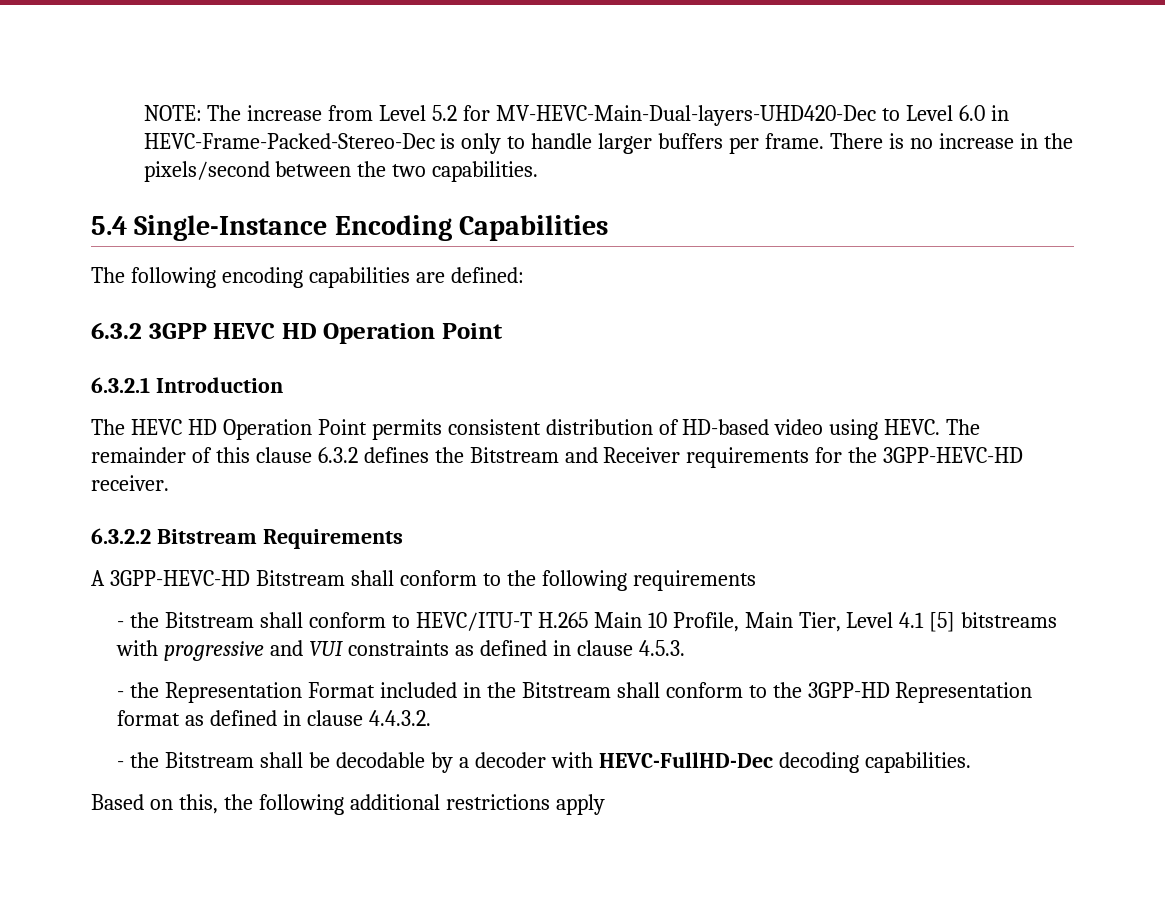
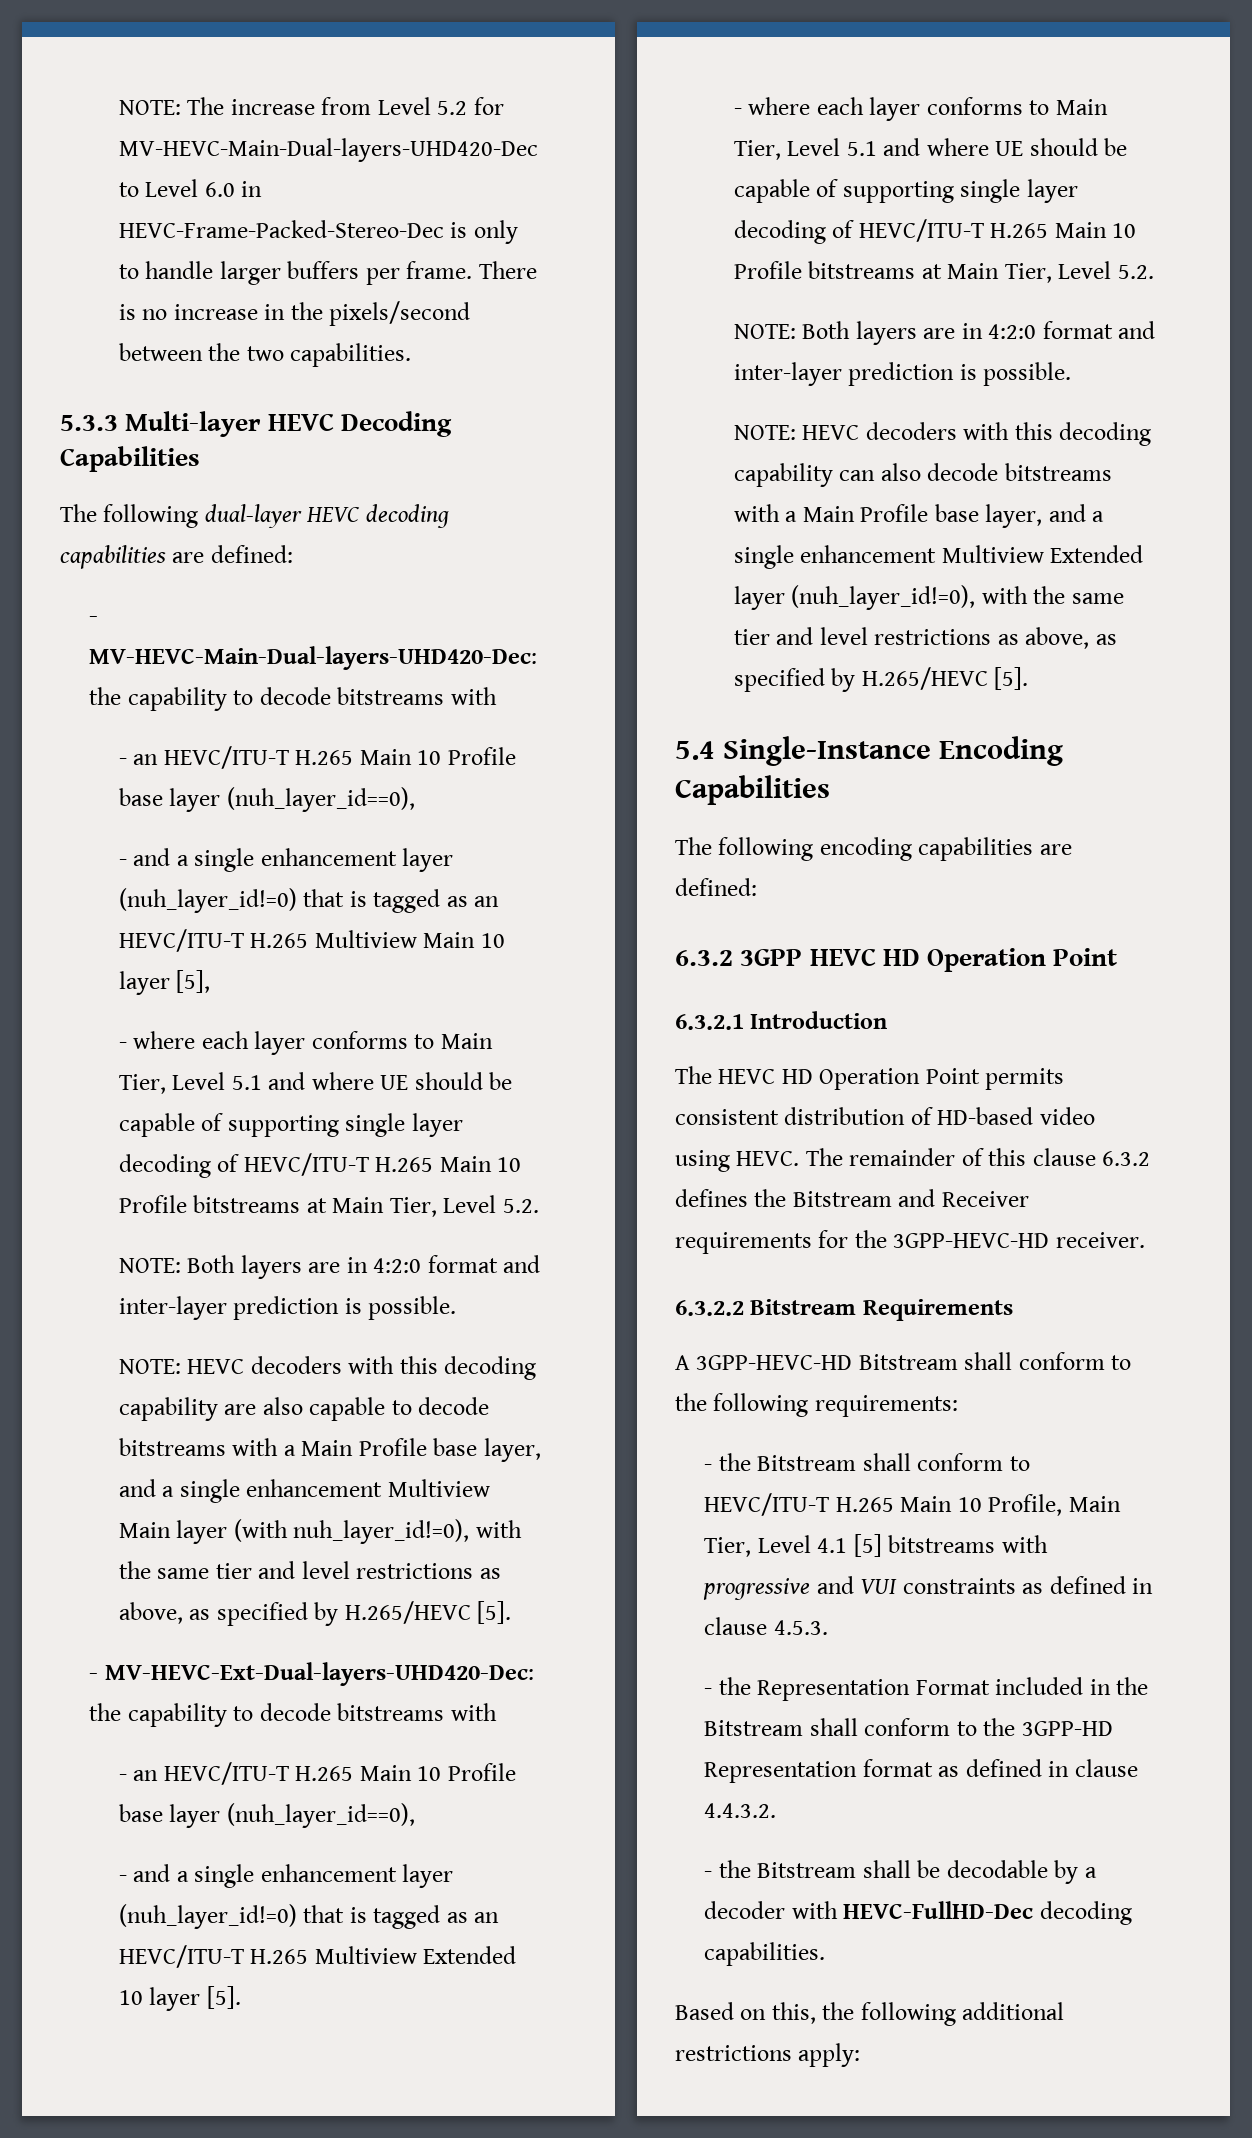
+ 5.3.3 Multi-layer HEVC Decoding Capabilities
+ The following dual-layer HEVC decoding capabilities are defined:
+ - MV-HEVC-Main-Dual-layers-UHD420-Dec: the capability to decode bitstreams with
+ - an HEVC/ITU-T H.265 Main 10 Profile base layer (nuh_layer_id==0),
+ - and a single enhancement layer (nuh_layer_id!=0) that is tagged as an HEVC/ITU-T H.265 Multiview Main 10 layer [5],
+ - where each layer conforms to Main Tier, Level 5.1 and where UE should be capable of supporting single layer decoding of HEVC/ITU-T H.265 Main 10 Profile bitstreams at Main Tier, Level 5.2.
+ NOTE: Both layers are in 4:2:0 format and inter-layer prediction is possible.
+ NOTE: HEVC decoders with this decoding capability are also capable to decode bitstreams with a Main Profile base layer, and a single enhancement Multiview Main layer (with nuh_layer_id!=0), with the same tier and level restrictions as above, as specified by H.265/HEVC [5].
+ - MV-HEVC-Ext-Dual-layers-UHD420-Dec: the capability to decode bitstreams with
+ - an HEVC/ITU-T H.265 Main 10 Profile base layer (nuh_layer_id==0),
+ - and a single enhancement layer (nuh_layer_id!=0) that is tagged as an HEVC/ITU-T H.265 Multiview Extended 10 layer [5].
+ - where each layer conforms to Main Tier, Level 5.1 and where UE should be capable of supporting single layer decoding of HEVC/ITU-T H.265 Main 10 Profile bitstreams at Main Tier, Level 5.2.
+ NOTE: Both layers are in 4:2:0 format and inter-layer prediction is possible.
+ NOTE: HEVC decoders with this decoding capability can also decode bitstreams with a Main Profile base layer, and a single enhancement Multiview Extended layer (nuh_layer_id!=0), with the same tier and level restrictions as above, as specified by H.265/HEVC [5].
- A 3GPP-HEVC-HD Bitstream shall conform to the following requirements
+ A 3GPP-HEVC-HD Bitstream shall conform to the following requirements:
- Based on this, the following additional restrictions apply
+ Based on this, the following additional restrictions apply:

